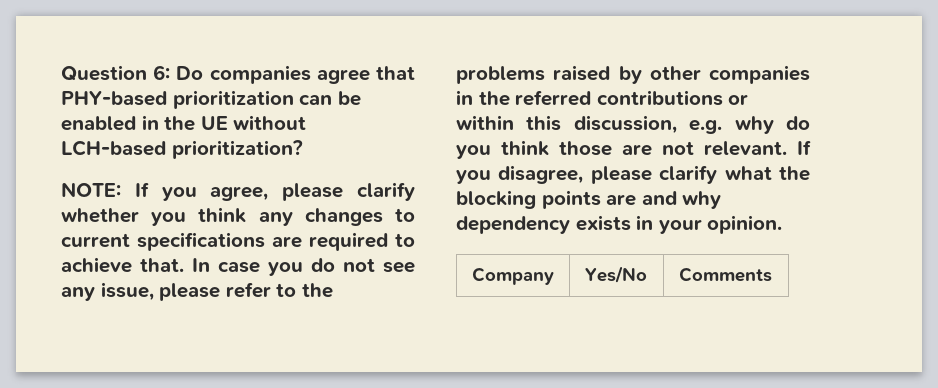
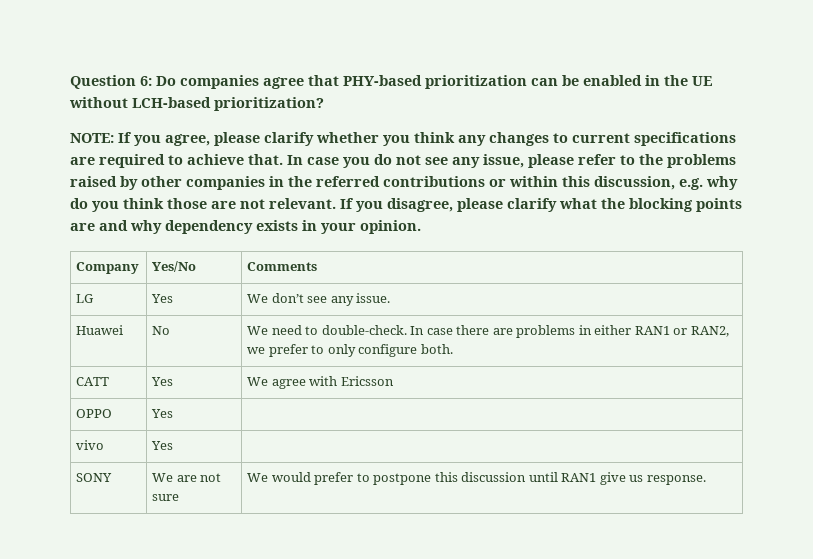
+ LG | Yes | We don’t see any issue.
+ Huawei | No | We need to double-check. In case there are problems in either RAN1 or RAN2, we prefer to only configure both.
+ CATT | Yes | We agree with Ericsson
+ OPPO | Yes |
+ vivo | Yes |
+ SONY | We are not sure | We would prefer to postpone this discussion until RAN1 give us response.

